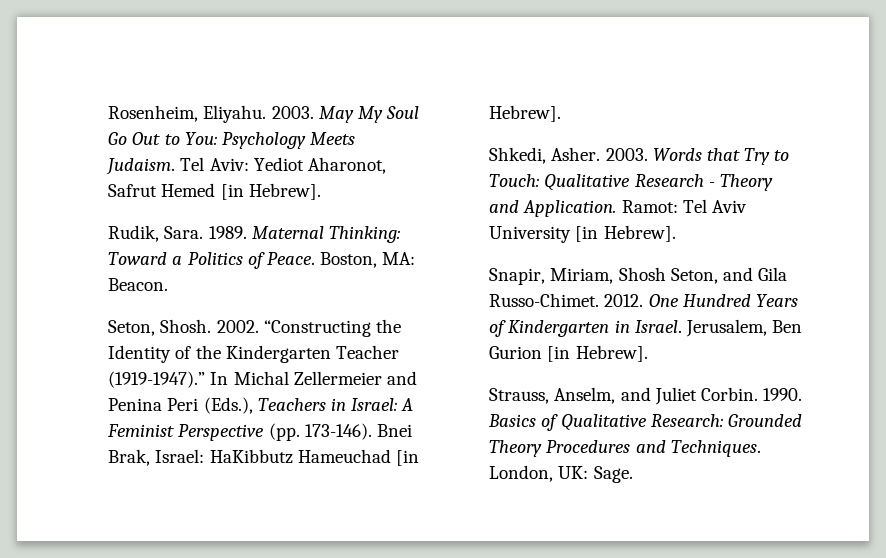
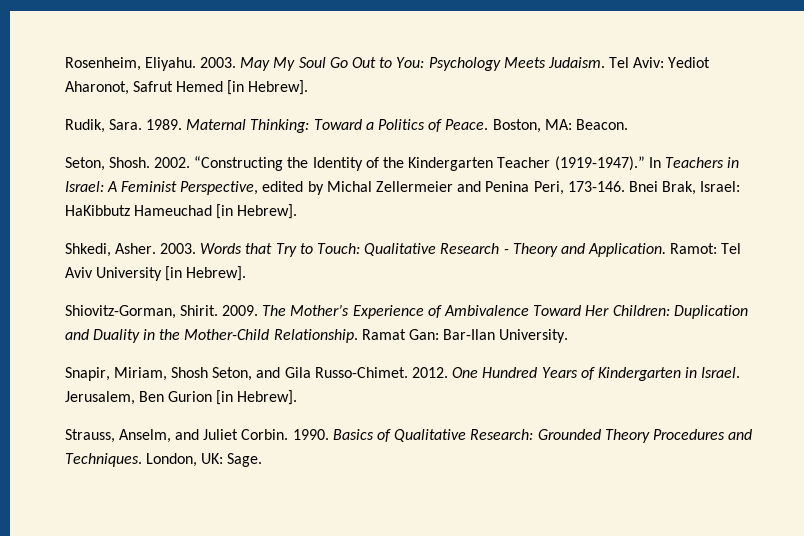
- In Michal Zellermeier and Penina Peri (Eds.), Teachers in Israel: A Feminist Perspective (pp. 173-146).
+ In Teachers in Israel: A Feminist Perspective, edited by Michal Zellermeier and Penina Peri, 173-146.
+ Shiovitz-Gorman, Shirit. 2009. The Mother’s Experience of Ambivalence Toward Her Children: Duplication and Duality in the Mother-Child Relationship. Ramat Gan: Bar-Ilan University.

